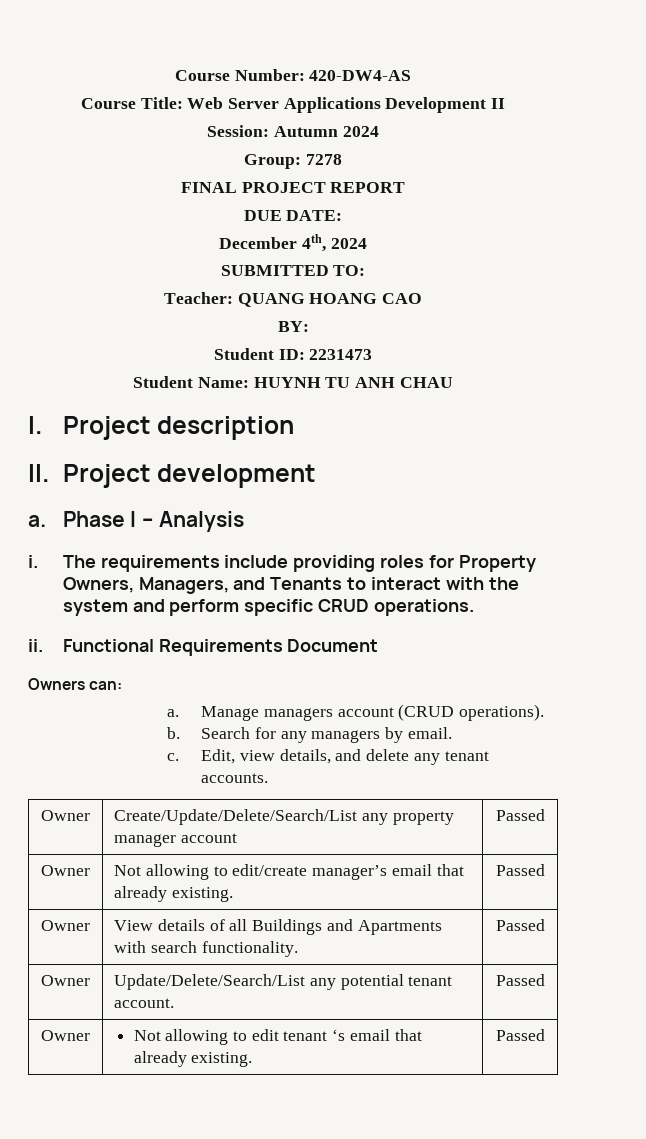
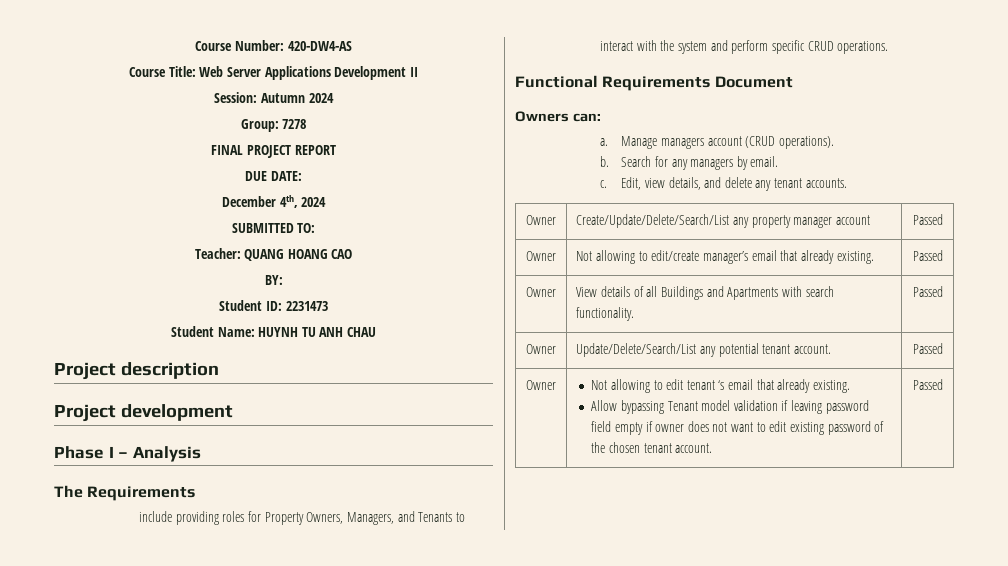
- I. Project description
+ Project description
- II. Project development
- a. Phase I – Analysis
+ Project development
+ Phase I – Analysis
- i. The requirements include providing roles for Property Owners, Managers, and Tenants to interact with the system and perform specific CRUD operations.
+ The Requirements
+ include providing roles for Property Owners, Managers, and Tenants to interact with the system and perform specific CRUD operations.
- ii.
- Owner | Not allowing to edit tenant ‘s email that already existing. | Passed
+ Owner | Not allowing to edit tenant ‘s email that already existing.
+ Allow bypassing Tenant model validation if leaving password field empty if owner does not want to edit existing password of the chosen tenant account. | Passed

